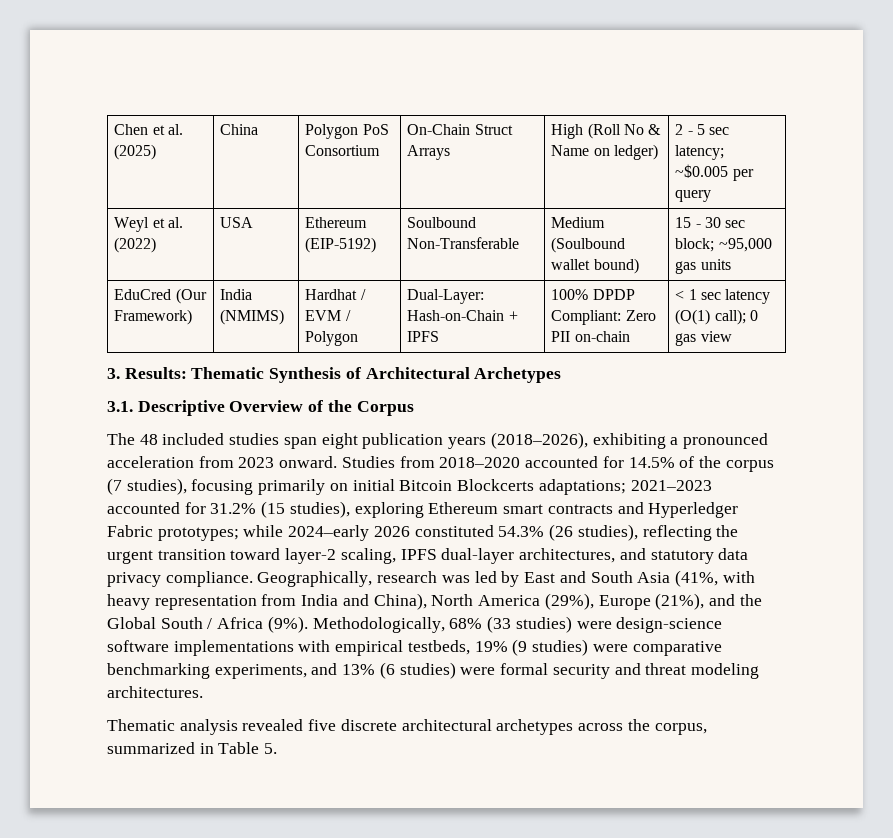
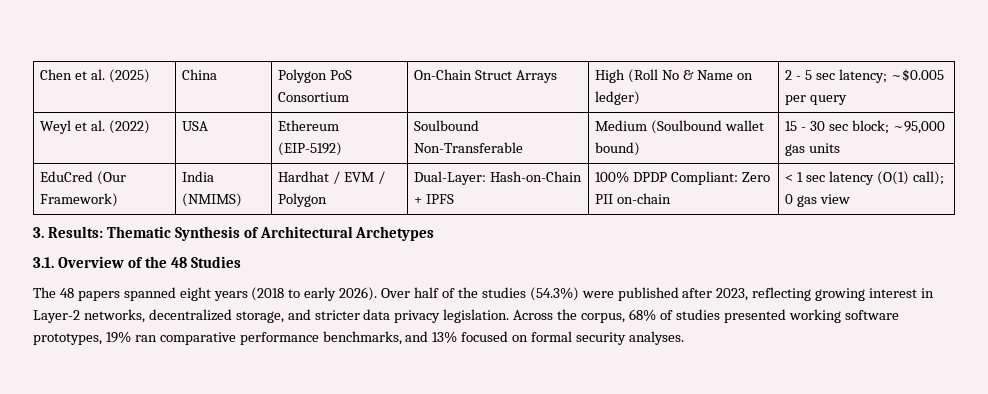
- 3.1. Descriptive Overview of the Corpus
+ 3.1. Overview of the 48 Studies
- The 48 included studies span eight publication years (2018–2026), exhibiting a pronounced acceleration from 2023 onward. Studies from 2018–2020 accounted for 14.5% of the corpus (7 studies), focusing primarily on initial Bitcoin Blockcerts adaptations; 2021–2023 accounted for 31.2% (15 studies), exploring Ethereum smart contracts and Hyperledger Fabric prototypes; while 2024–early 2026 constituted 54.3% (26 studies), reflecting the urgent transition toward layer-2 scaling, IPFS dual-layer architectures, and statutory data privacy compliance. Geographically, research was led by East and South Asia (41%, with heavy representation from India and China), North America (29%), Europe (21%), and the Global South / Africa (9%). Methodologically, 68% (33 studies) were design-science software implementations with empirical testbeds, 19% (9 studies) were comparative benchmarking experiments, and 13% (6 studies) were formal security and threat modeling architectures.
- Thematic analysis revealed five discrete architectural archetypes across the corpus, summarized in Table 5.
+ The 48 papers spanned eight years (2018 to early 2026). Over half of the studies (54.3%) were published after 2023, reflecting growing interest in Layer-2 networks, decentralized storage, and stricter data privacy legislation. Across the corpus, 68% of studies presented working software prototypes, 19% ran comparative performance benchmarks, and 13% focused on formal security analyses.

